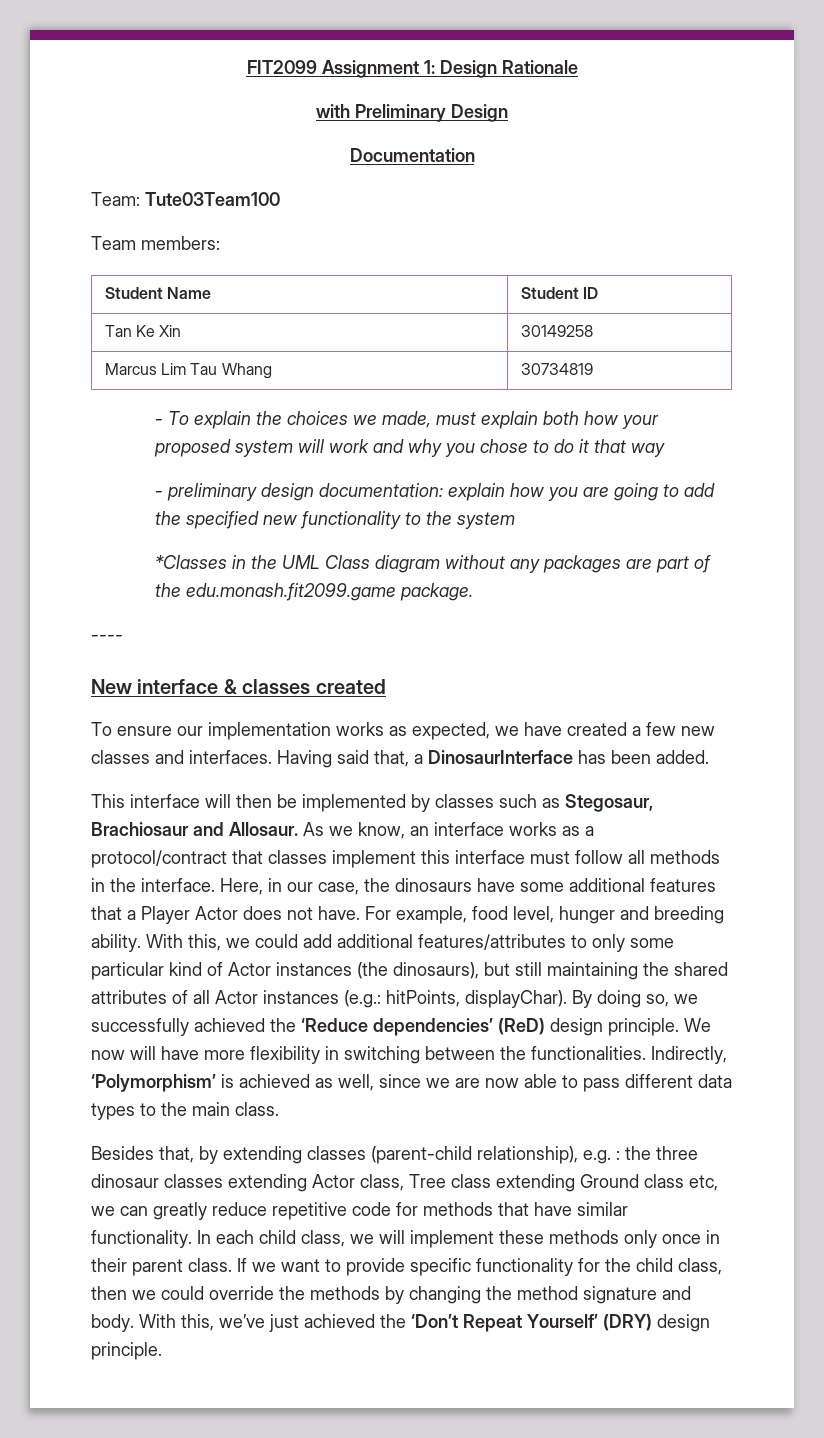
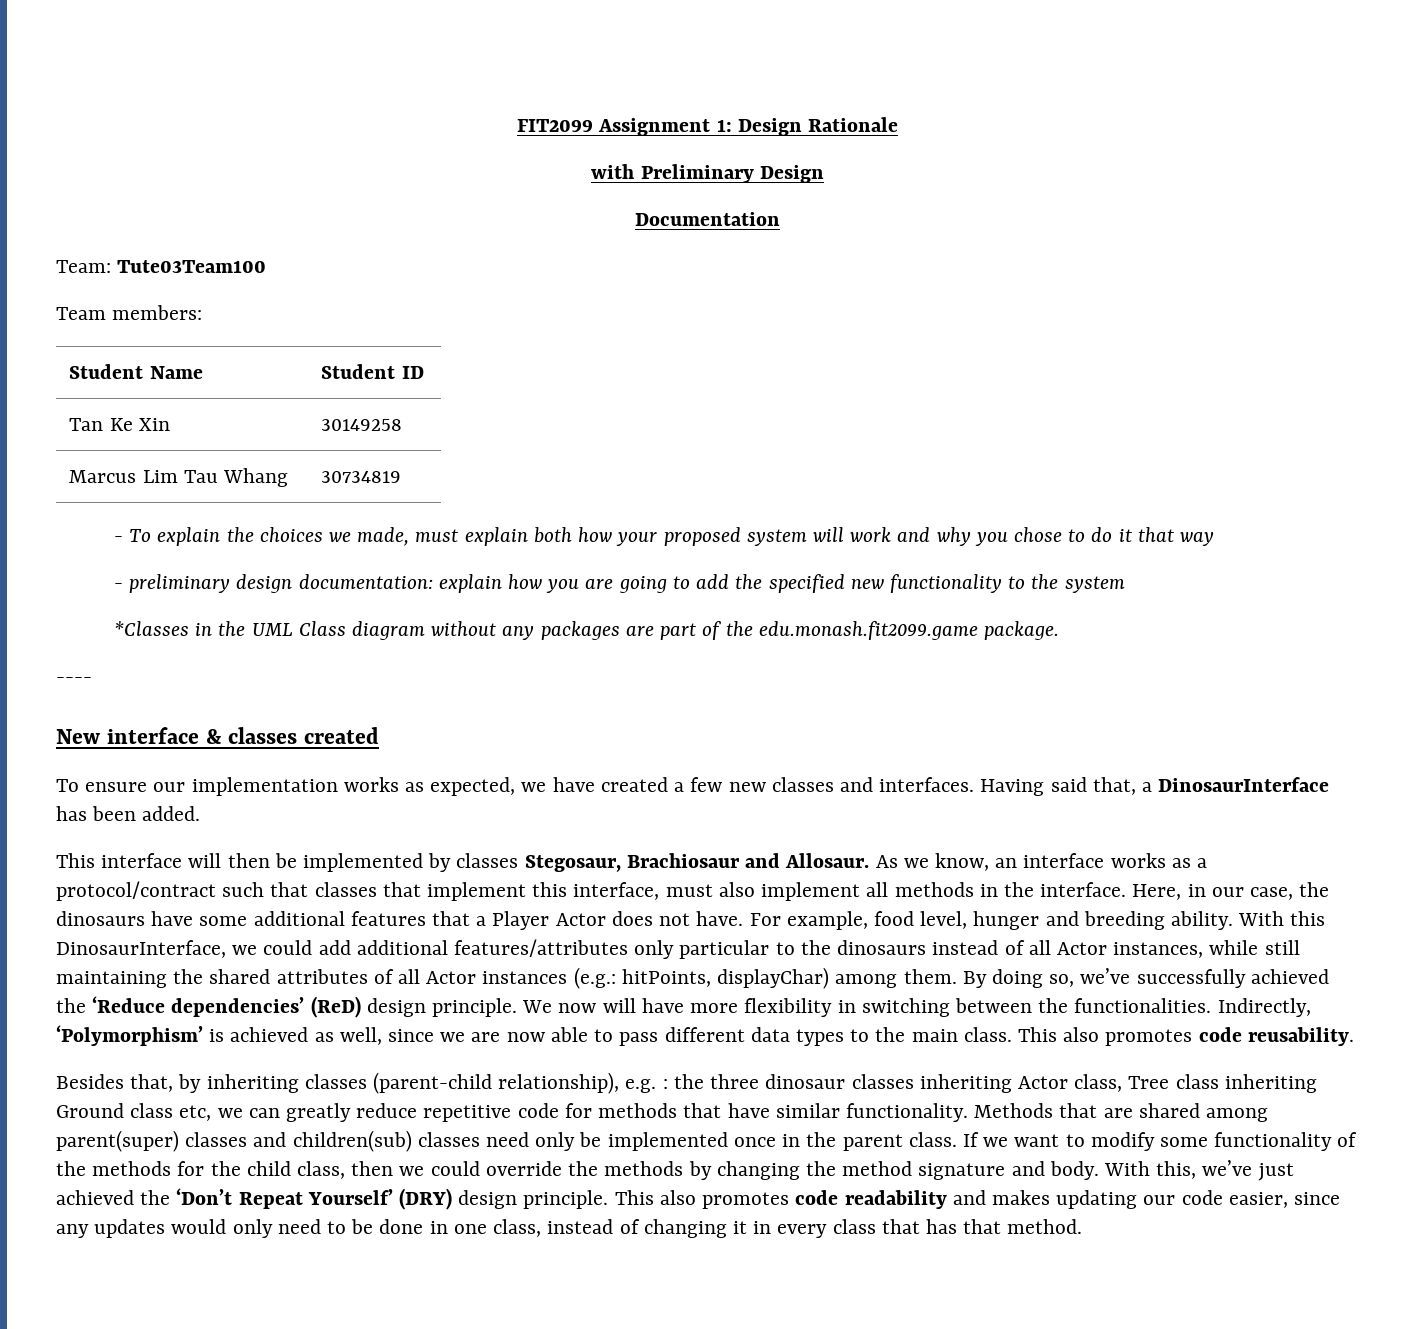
- This interface will then be implemented by classes such as Stegosaur, Brachiosaur and Allosaur.
+ This interface will then be implemented by classes Stegosaur, Brachiosaur and Allosaur.
- As we know, an interface works as a protocol/contract that classes implement this interface must follow all methods in the interface.
+ As we know, an interface works as a protocol/contract such that classes that implement this interface, must also implement all methods in the interface.
- With this, we could add additional features/attributes to only some particular kind of Actor instances (the dinosaurs), but still maintaining the shared attributes of all Actor instances (e.g.: hitPoints, displayChar).
+ With this DinosaurInterface, we could add additional features/attributes only particular to the dinosaurs instead of all Actor instances, while still maintaining the shared attributes of all Actor instances (e.g.: hitPoints, displayChar) among them.
- By doing so, we successfully achieved the ‘Reduce dependencies’ (ReD) design principle.
+ By doing so, we’ve successfully achieved the ‘Reduce dependencies’ (ReD) design principle.
+ This also promotes code reusability.
- Besides that, by extending classes (parent-child relationship), e.g. : the three dinosaur classes extending Actor class, Tree class extending Ground class etc, we can greatly reduce repetitive code for methods that have similar functionality.
+ Besides that, by inheriting classes (parent-child relationship), e.g. : the three dinosaur classes inheriting Actor class, Tree class inheriting Ground class etc, we can greatly reduce repetitive code for methods that have similar functionality.
- In each child class, we will implement these methods only once in their parent class.
+ Methods that are shared among parent(super) classes and children(sub) classes need only be implemented once in the parent class.
- If we want to provide specific functionality for the child class, then we could override the methods by changing the method signature and body.
+ If we want to modify some functionality of the methods for the child class, then we could override the methods by changing the method signature and body.
+ This also promotes code readability and makes updating our code easier, since any updates would only need to be done in one class, instead of changing it in every class that has that method.

